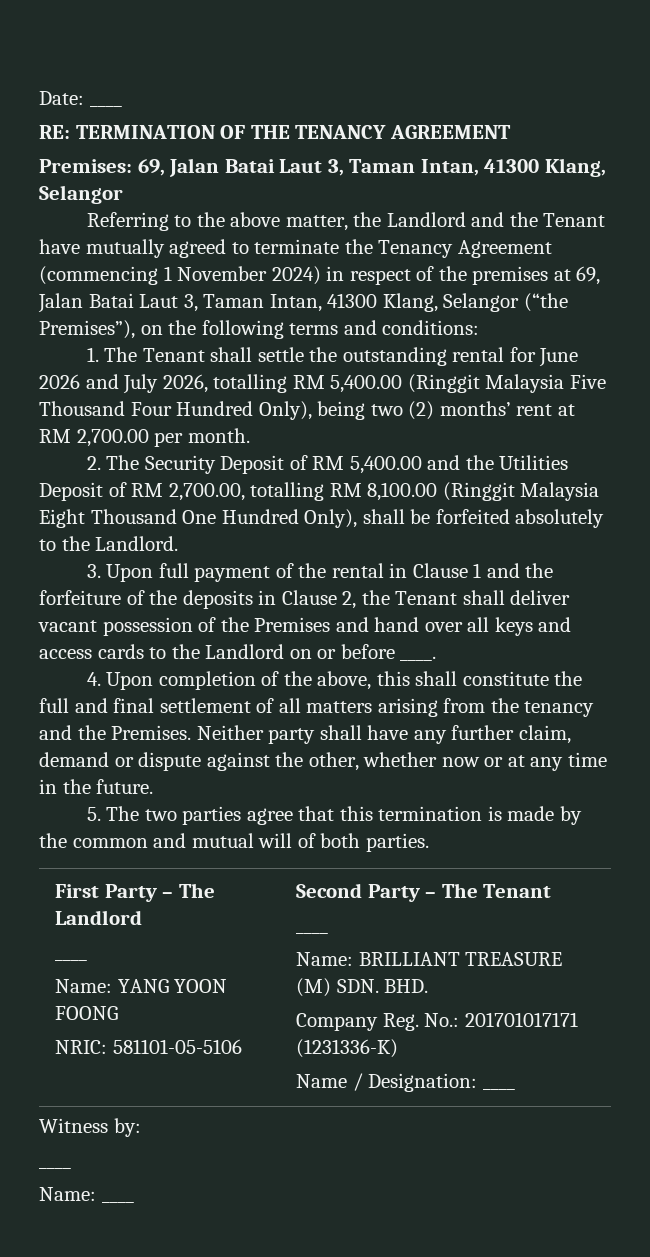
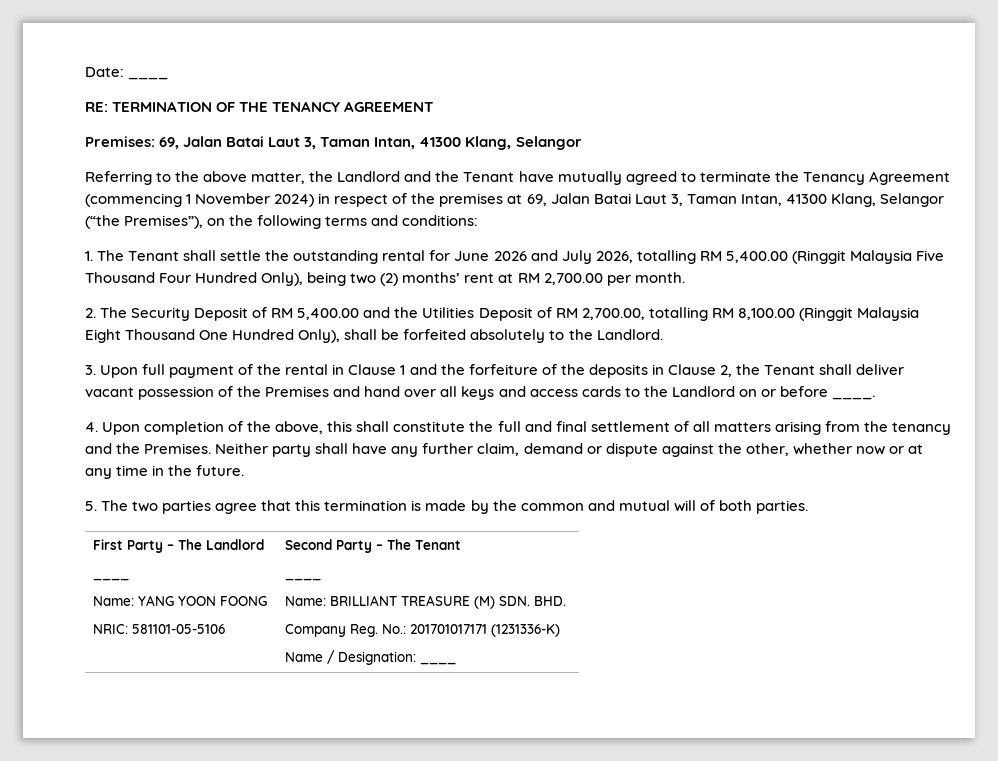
- Witness by:
- ____
- Name: ____

